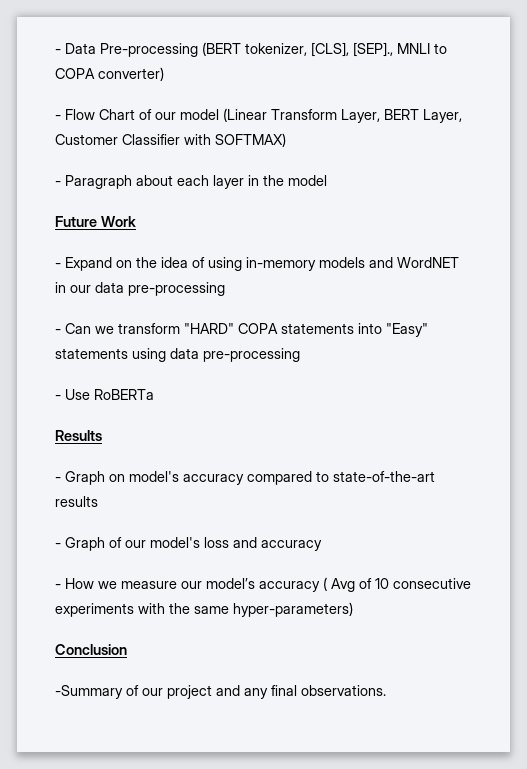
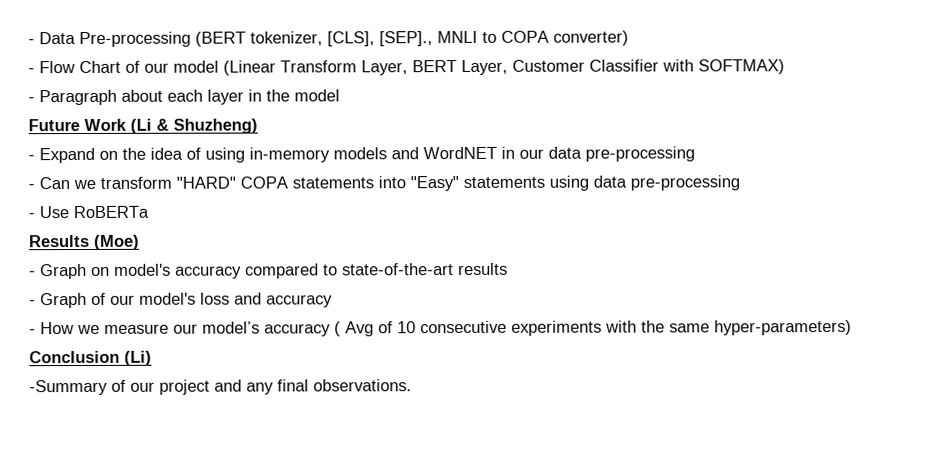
- Future Work
+ Future Work (Li & Shuzheng)
- Results
+ Results (Moe)
- Conclusion
+ Conclusion (Li)

